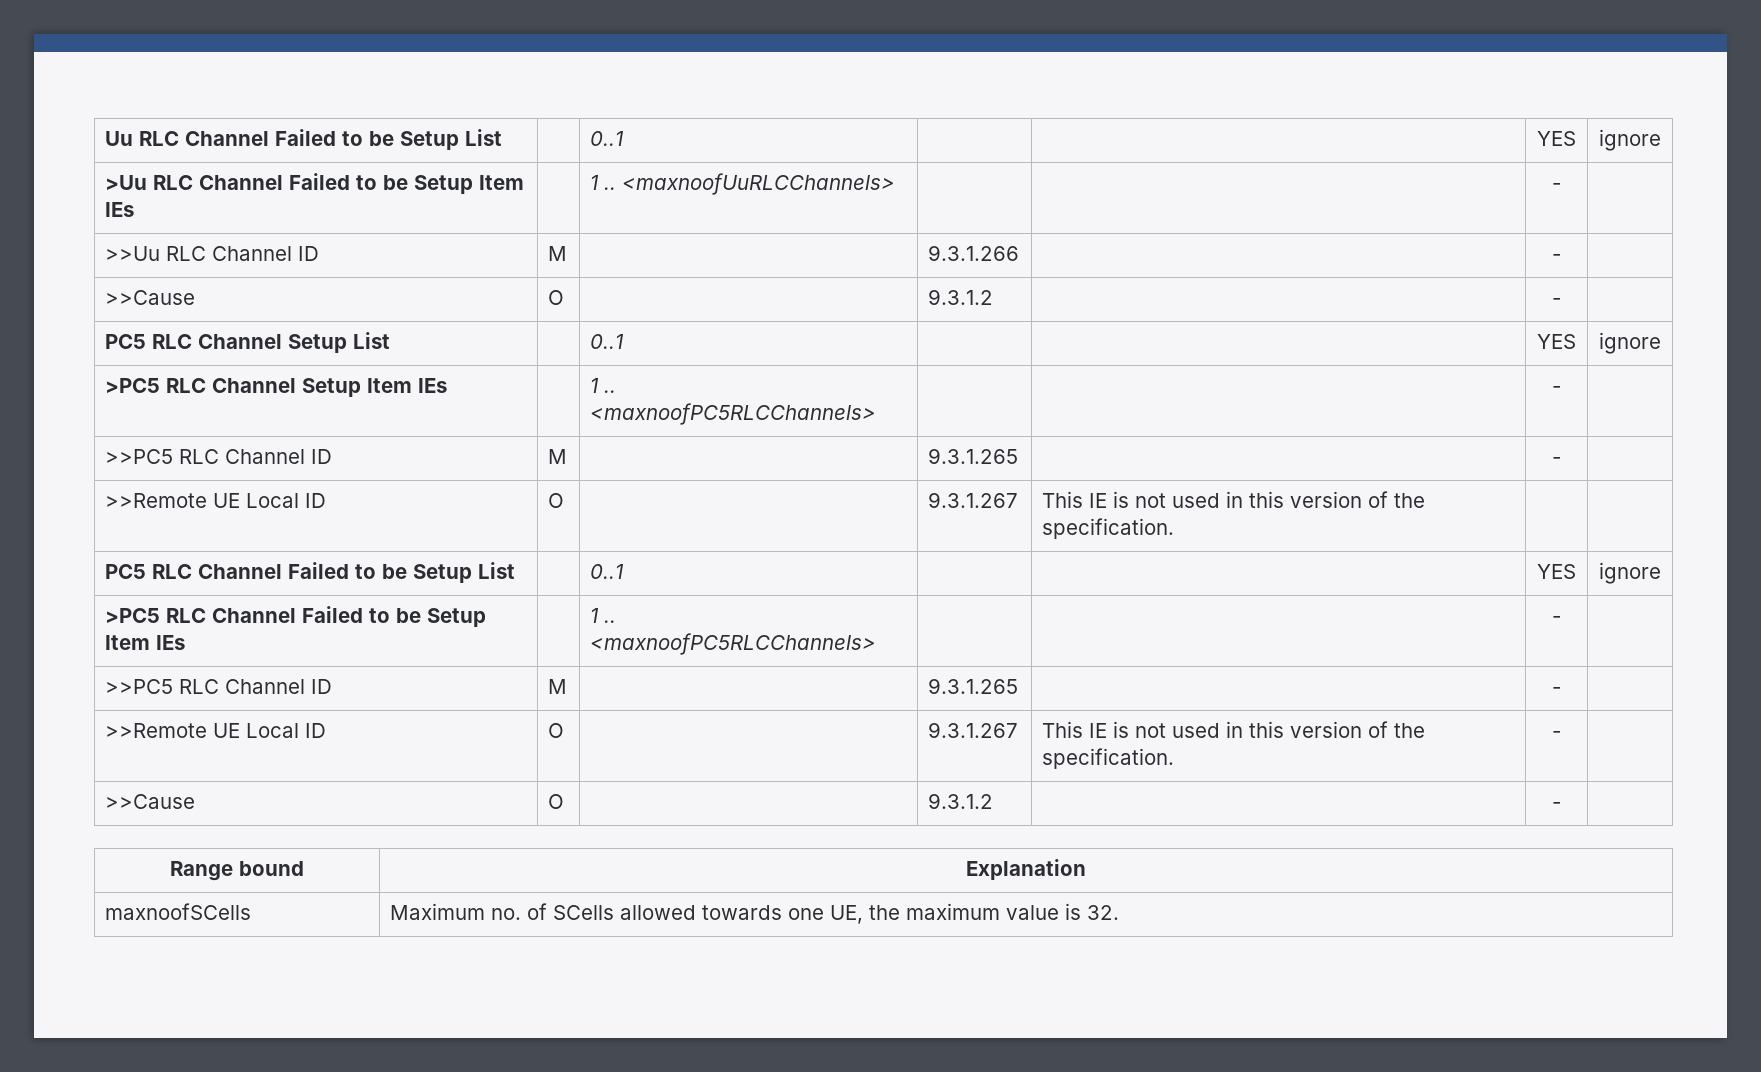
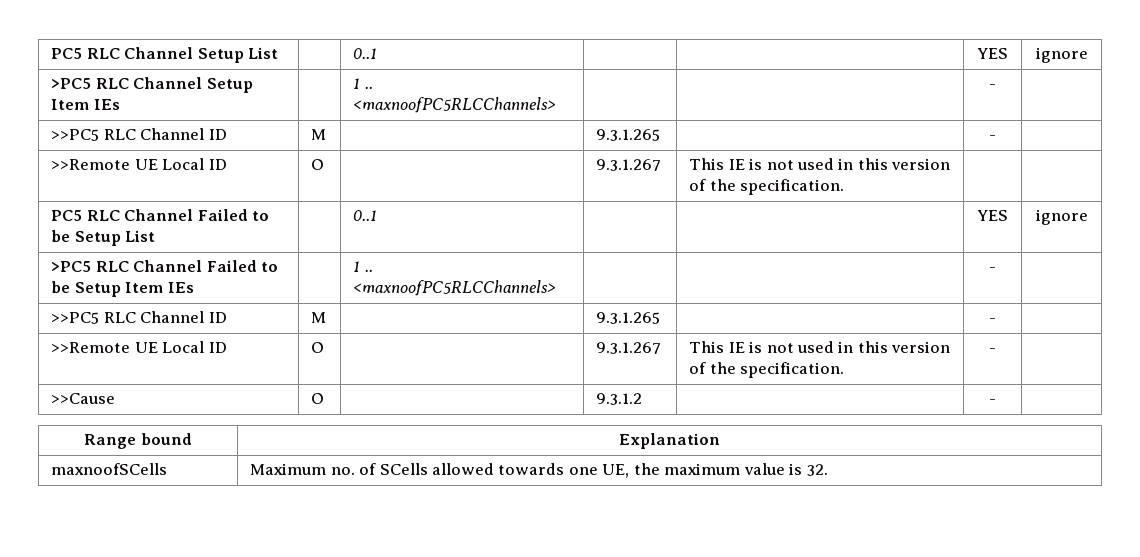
- Uu RLC Channel Failed to be Setup List | | 0..1 | | | YES | ignore
- >Uu RLC Channel Failed to be Setup Item IEs | | 1 .. <maxnoofUuRLCChannels> | | | - |
- >>Uu RLC Channel ID | M | | 9.3.1.266 | | - |
- >>Cause | O | | 9.3.1.2 | | - |

